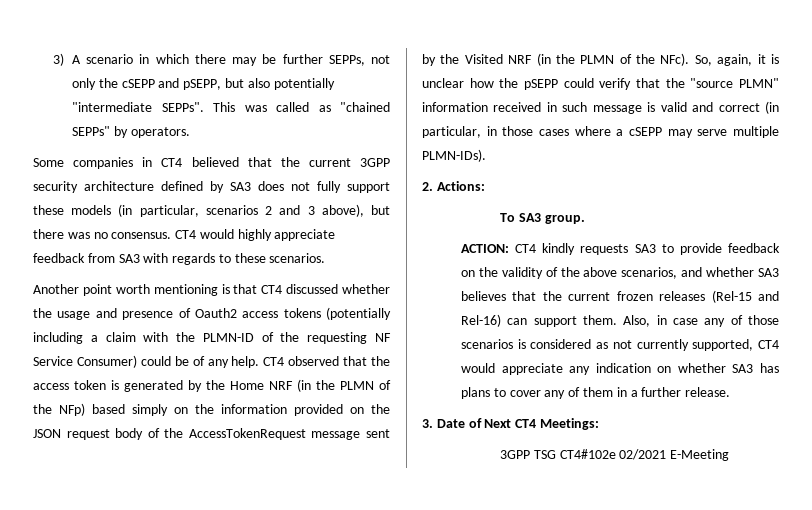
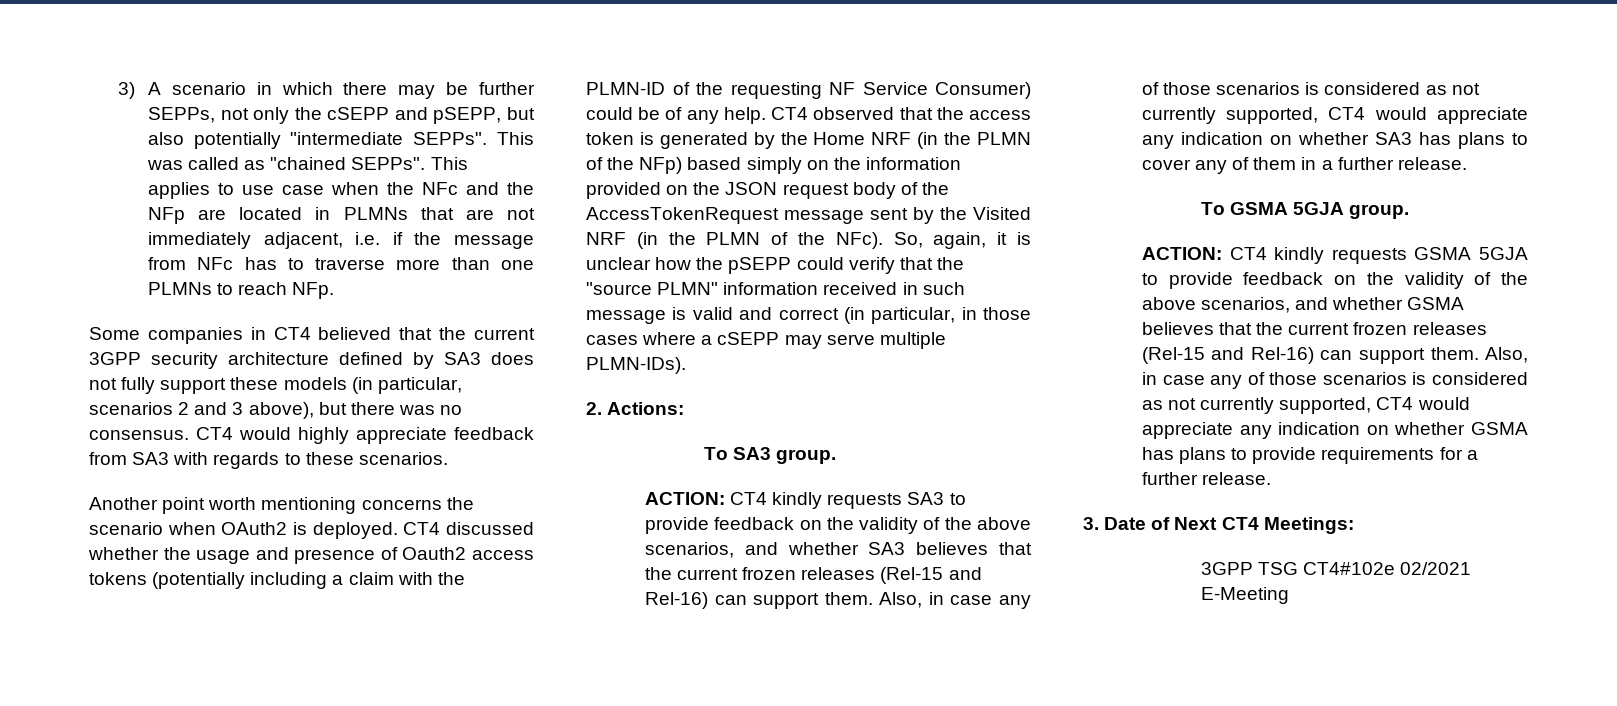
- This was called as "chained SEPPs" by operators.
+ This was called as "chained SEPPs". This applies to use case when the NFc and the NFp are located in PLMNs that are not immediately adjacent, i.e. if the message from NFc has to traverse more than one PLMNs to reach NFp.
- Another point worth mentioning is that CT4 discussed whether the usage and presence of Oauth2 access tokens (potentially including a claim with the PLMN-ID of the requesting NF Service Consumer) could be of any help.
+ Another point worth mentioning concerns the scenario when OAuth2 is deployed. CT4 discussed whether the usage and presence of Oauth2 access tokens (potentially including a claim with the PLMN-ID of the requesting NF Service Consumer) could be of any help.
+ To GSMA 5GJA group.
+ ACTION: CT4 kindly requests GSMA 5GJA to provide feedback on the validity of the above scenarios, and whether GSMA believes that the current frozen releases (Rel-15 and Rel-16) can support them. Also, in case any of those scenarios is considered as not currently supported, CT4 would appreciate any indication on whether GSMA has plans to provide requirements for a further release.

